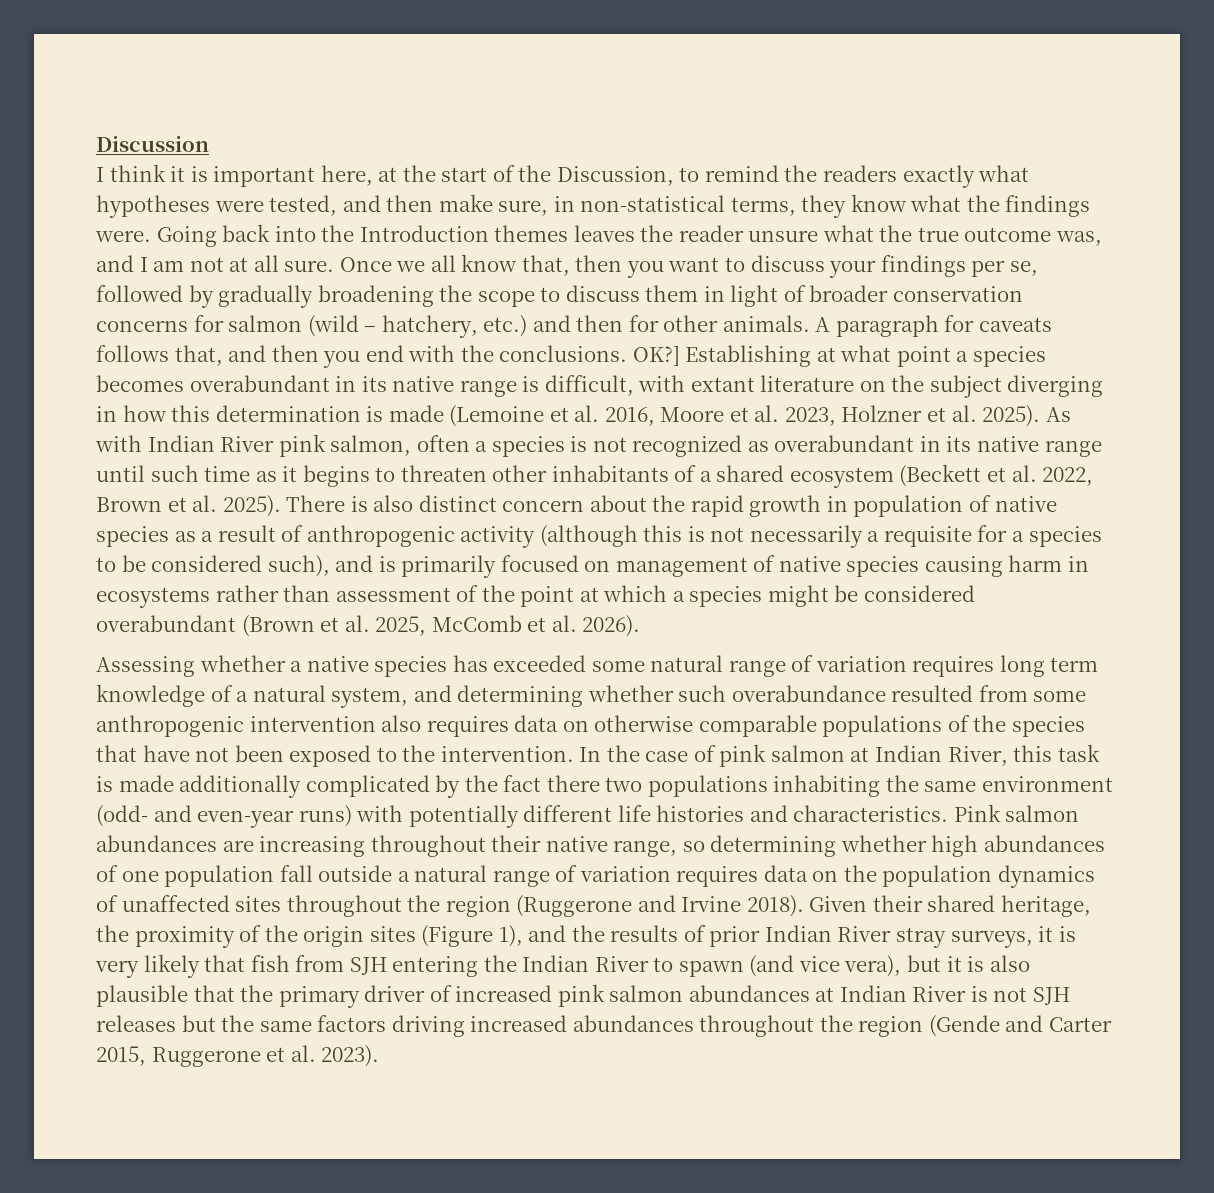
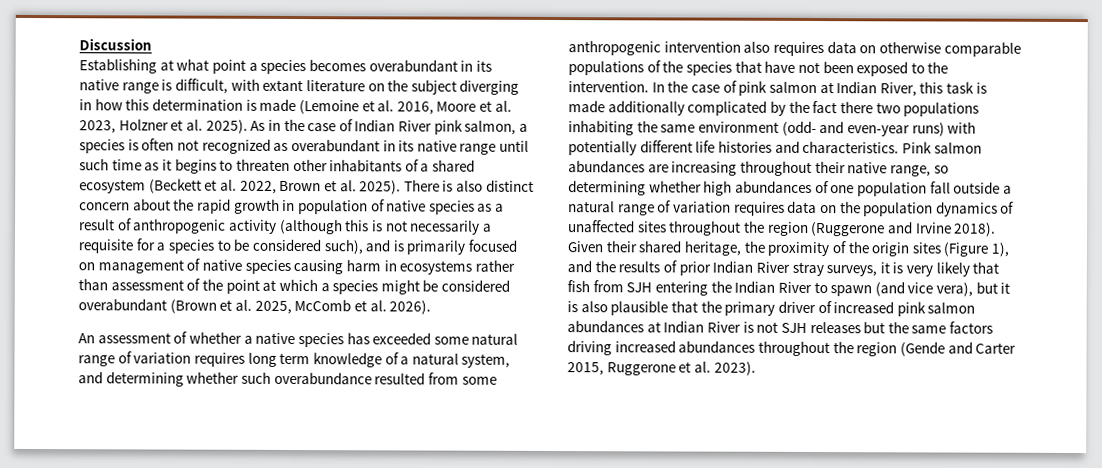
- I think it is important here, at the start of the Discussion, to remind the readers exactly what hypotheses were tested, and then make sure, in non-statistical terms, they know what the findings were. Going back into the Introduction themes leaves the reader unsure what the true outcome was, and I am not at all sure. Once we all know that, then you want to discuss your findings per se, followed by gradually broadening the scope to discuss them in light of broader conservation concerns for salmon (wild – hatchery, etc.) and then for other animals. A paragraph for caveats follows that, and then you end with the conclusions. OK?]
- As with Indian River pink salmon, often a species is not recognized as overabundant in its native range until such time as it begins to threaten other inhabitants of a shared ecosystem (Beckett et al. 2022, Brown et al. 2025).
+ As in the case of Indian River pink salmon, a species is often not recognized as overabundant in its native range until such time as it begins to threaten other inhabitants of a shared ecosystem (Beckett et al. 2022, Brown et al. 2025).
- Assessing whether a native species has exceeded some natural range of variation requires long term knowledge of a natural system, and determining whether such overabundance resulted from some anthropogenic intervention also requires data on otherwise comparable populations of the species that have not been exposed to the intervention.
+ An assessment of whether a native species has exceeded some natural range of variation requires long term knowledge of a natural system, and determining whether such overabundance resulted from some anthropogenic intervention also requires data on otherwise comparable populations of the species that have not been exposed to the intervention.

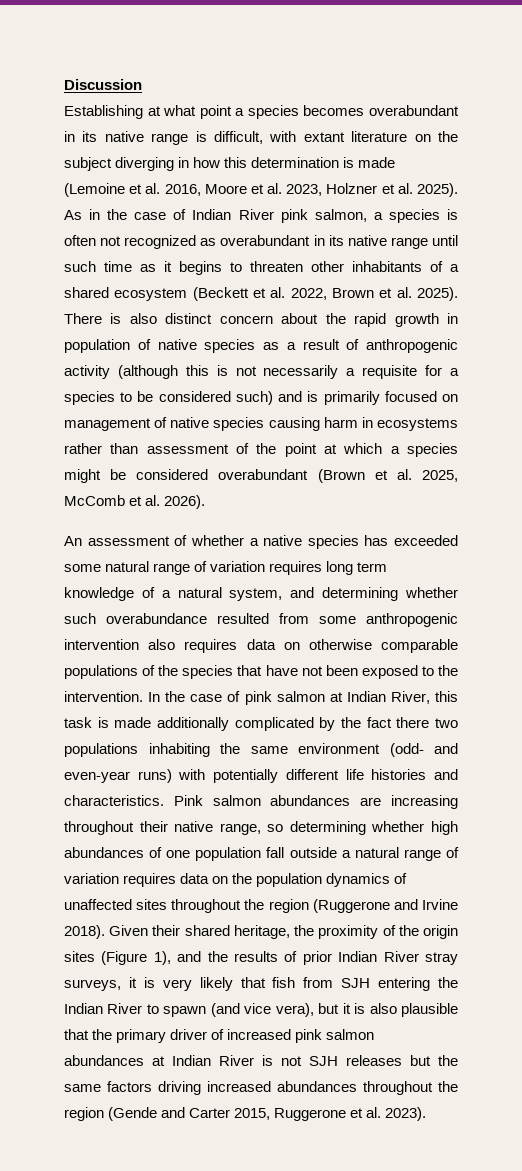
- There is also distinct concern about the rapid growth in population of native species as a result of anthropogenic activity (although this is not necessarily a requisite for a species to be considered such), and is primarily focused on management of native species causing harm in ecosystems rather than assessment of the point at which a species might be considered overabundant (Brown et al. 2025, McComb et al. 2026).
+ There is also distinct concern about the rapid growth in population of native species as a result of anthropogenic activity (although this is not necessarily a requisite for a species to be considered such) and is primarily focused on management of native species causing harm in ecosystems rather than assessment of the point at which a species might be considered overabundant (Brown et al. 2025, McComb et al. 2026).

